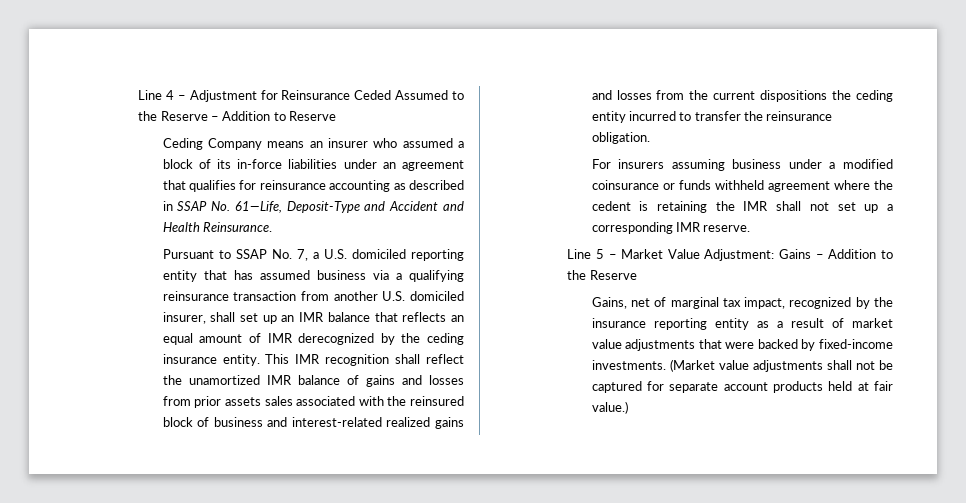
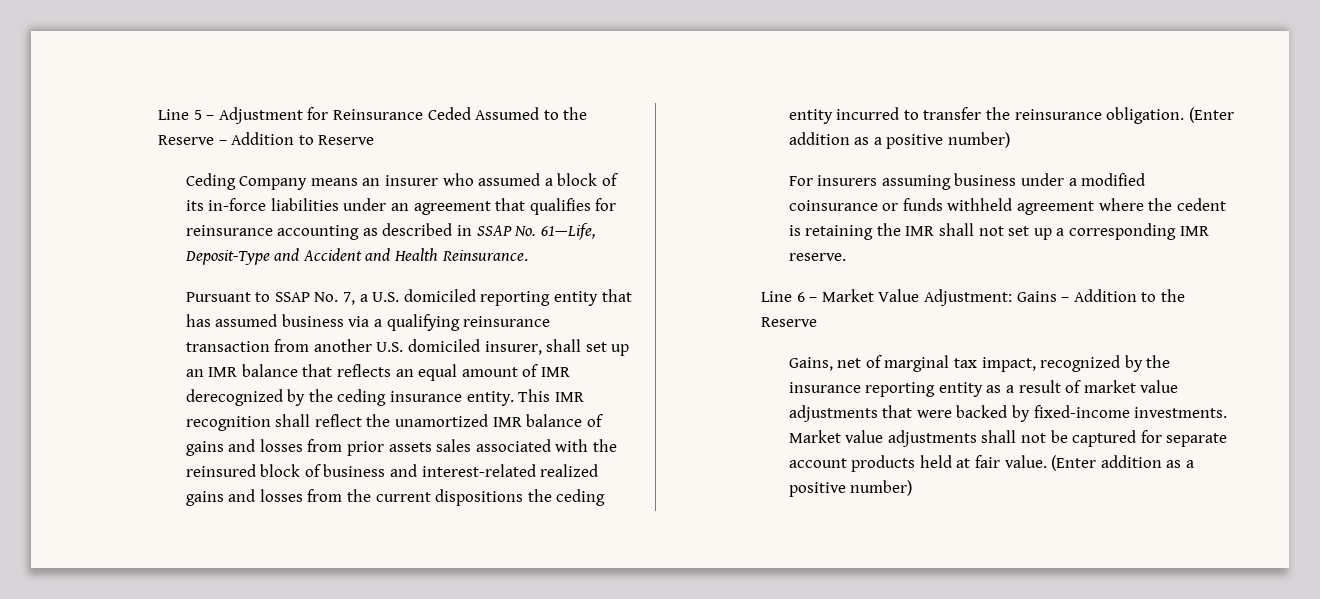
- Line 4 – Adjustment for Reinsurance Ceded Assumed to the Reserve – Addition to Reserve
+ Line 5 – Adjustment for Reinsurance Ceded Assumed to the Reserve – Addition to Reserve
- This IMR recognition shall reflect the unamortized IMR balance of gains and losses from prior assets sales associated with the reinsured block of business and interest-related realized gains and losses from the current dispositions the ceding entity incurred to transfer the reinsurance obligation.
+ This IMR recognition shall reflect the unamortized IMR balance of gains and losses from prior assets sales associated with the reinsured block of business and interest-related realized gains and losses from the current dispositions the ceding entity incurred to transfer the reinsurance obligation. (Enter addition as a positive number)
- Line 5 – Market Value Adjustment: Gains – Addition to the Reserve
+ Line 6 – Market Value Adjustment: Gains – Addition to the Reserve
- (Market value adjustments shall not be captured for separate account products held at fair value.)
+ Market value adjustments shall not be captured for separate account products held at fair value. (Enter addition as a positive number)

